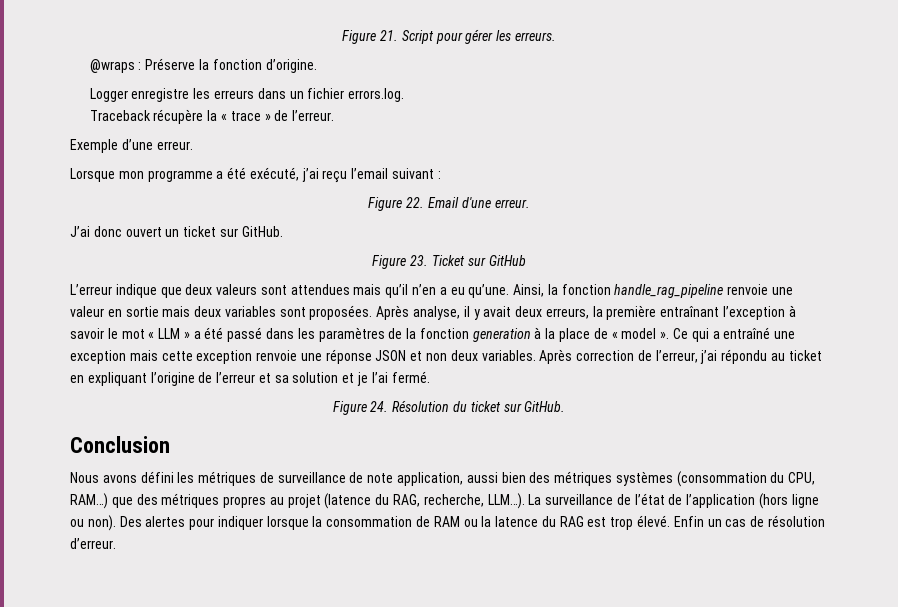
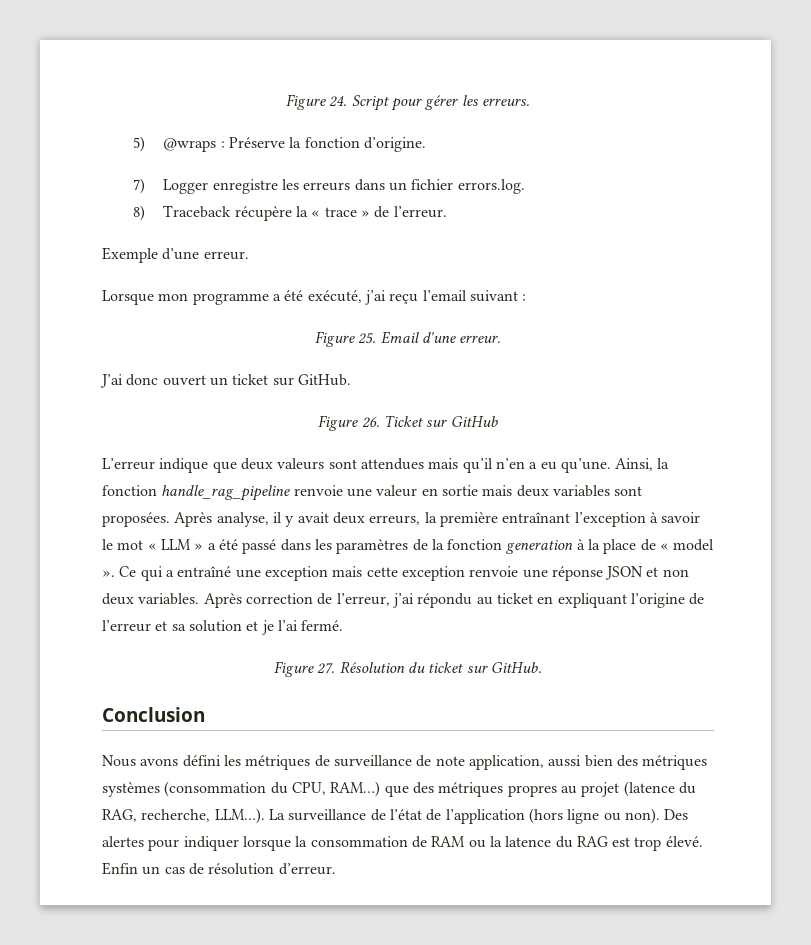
- Figure 21. Script pour gérer les erreurs.
+ Figure 24. Script pour gérer les erreurs.
- @wraps : Préserve la fonction d’origine.
+ 5) @wraps : Préserve la fonction d’origine.
- Logger enregistre les erreurs dans un fichier errors.log.
+ 7) Logger enregistre les erreurs dans un fichier errors.log.
- Traceback récupère la « trace » de l’erreur.
+ 8) Traceback récupère la « trace » de l’erreur.
- Figure 22. Email d'une erreur.
+ Figure 25. Email d'une erreur.
- Figure 23. Ticket sur GitHub
+ Figure 26. Ticket sur GitHub
- Figure 24. Résolution du ticket sur GitHub.
+ Figure 27. Résolution du ticket sur GitHub.

